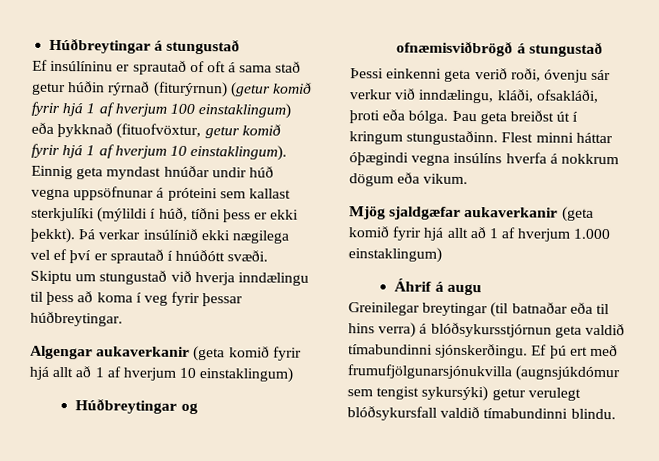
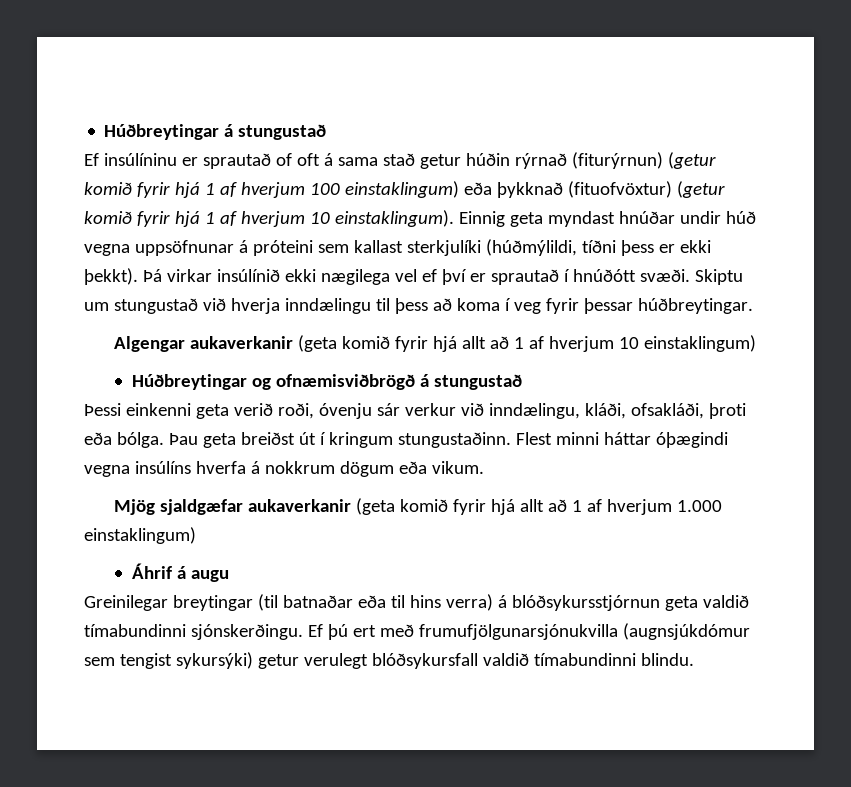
- Ef insúlíninu er sprautað of oft á sama stað getur húðin rýrnað (fiturýrnun) (getur komið fyrir hjá 1 af hverjum 100 einstaklingum) eða þykknað (fituofvöxtur, getur komið fyrir hjá 1 af hverjum 10 einstaklingum).
+ Ef insúlíninu er sprautað of oft á sama stað getur húðin rýrnað (fiturýrnun) (getur komið fyrir hjá 1 af hverjum 100 einstaklingum) eða þykknað (fituofvöxtur) (getur komið fyrir hjá 1 af hverjum 10 einstaklingum).
- Einnig geta myndast hnúðar undir húð vegna uppsöfnunar á próteini sem kallast sterkjulíki (mýlildi í húð, tíðni þess er ekki þekkt).
+ Einnig geta myndast hnúðar undir húð vegna uppsöfnunar á próteini sem kallast sterkjulíki (húðmýlildi, tíðni þess er ekki þekkt).
- Þá verkar insúlínið ekki nægilega vel ef því er sprautað í hnúðótt svæði.
+ Þá virkar insúlínið ekki nægilega vel ef því er sprautað í hnúðótt svæði.

